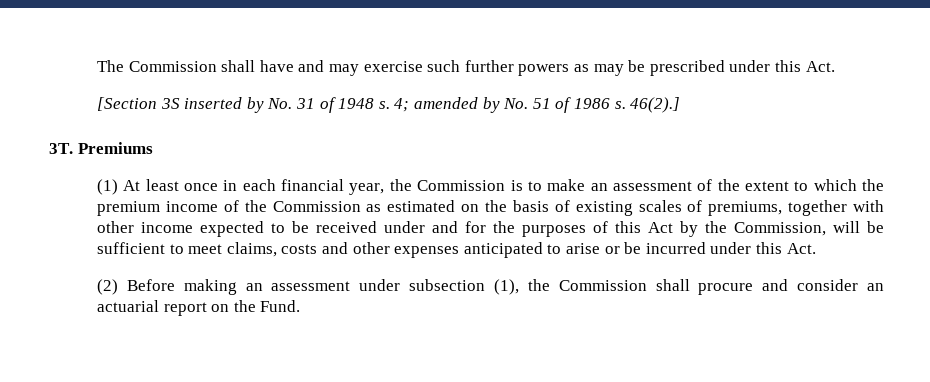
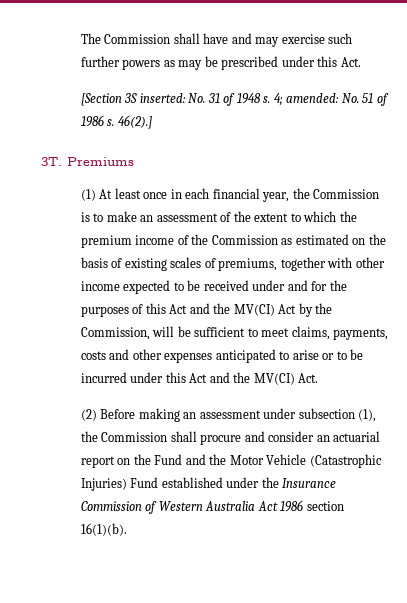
- [Section 3S inserted by No. 31 of 1948 s.
+ [Section 3S inserted: No. 31 of 1948 s.
- 4; amended by No. 51 of 1986 s.
+ 4; amended: No. 51 of 1986 s.
- (1) At least once in each financial year, the Commission is to make an assessment of the extent to which the premium income of the Commission as estimated on the basis of existing scales of premiums, together with other income expected to be received under and for the purposes of this Act by the Commission, will be sufficient to meet claims, costs and other expenses anticipated to arise or be incurred under this Act.
+ (1) At least once in each financial year, the Commission is to make an assessment of the extent to which the premium income of the Commission as estimated on the basis of existing scales of premiums, together with other income expected to be received under and for the purposes of this Act and the MV(CI) Act by the Commission, will be sufficient to meet claims, payments, costs and other expenses anticipated to arise or to be incurred under this Act and the MV(CI) Act.
- (2) Before making an assessment under subsection (1), the Commission shall procure and consider an actuarial report on the Fund.
+ (2) Before making an assessment under subsection (1), the Commission shall procure and consider an actuarial report on the Fund and the Motor Vehicle (Catastrophic Injuries) Fund established under the Insurance Commission of Western Australia Act 1986 section 16(1)(b).

